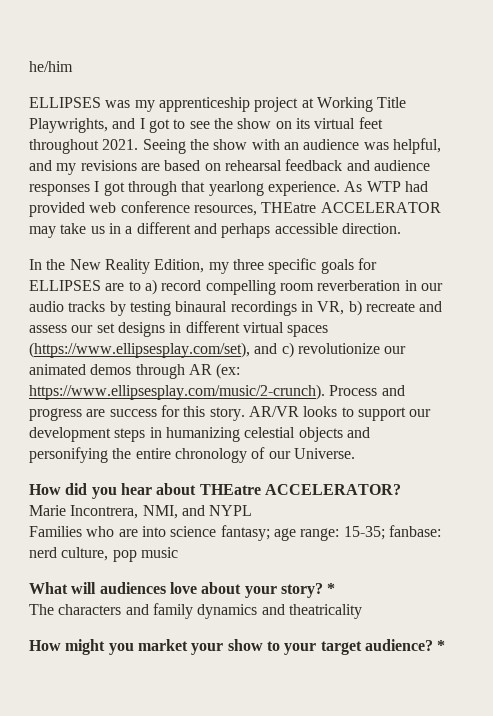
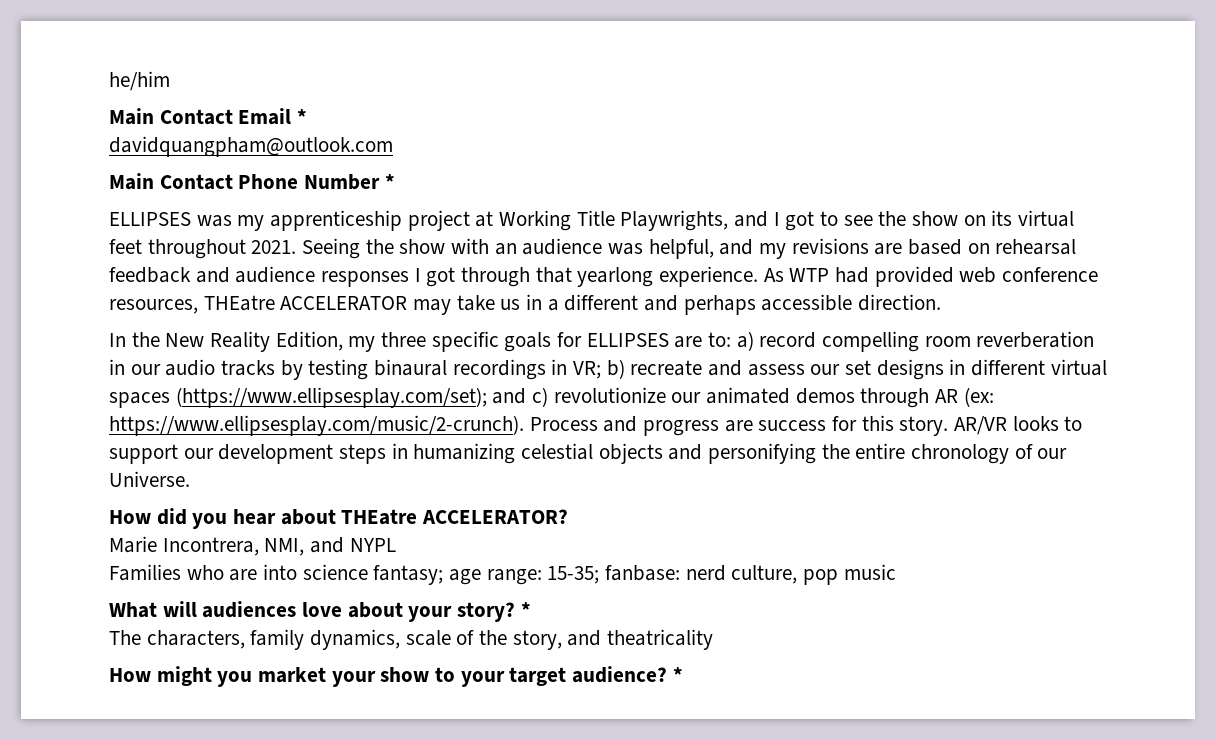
+ Main Contact Email *
+ davidquangpham@outlook.com
+ Main Contact Phone Number *
- In the New Reality Edition, my three specific goals for ELLIPSES are to a) record compelling room reverberation in our audio tracks by testing binaural recordings in VR, b) recreate and assess our set designs in different virtual spaces (https://www.ellipsesplay.com/set), and c) revolutionize our animated demos through AR (ex: https://www.ellipsesplay.com/music/2-crunch). Process and progress are success for this story.
+ In the New Reality Edition, my three specific goals for ELLIPSES are to: a) record compelling room reverberation in our audio tracks by testing binaural recordings in VR; b) recreate and assess our set designs in different virtual spaces (https://www.ellipsesplay.com/set); and c) revolutionize our animated demos through AR (ex: https://www.ellipsesplay.com/music/2-crunch). Process and progress are success for this story.
- The characters and family dynamics and theatricality
+ The characters, family dynamics, scale of the story, and theatricality

